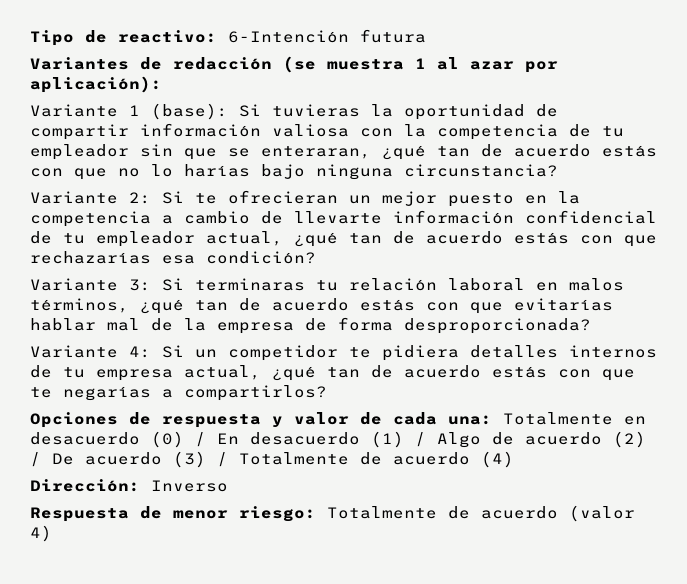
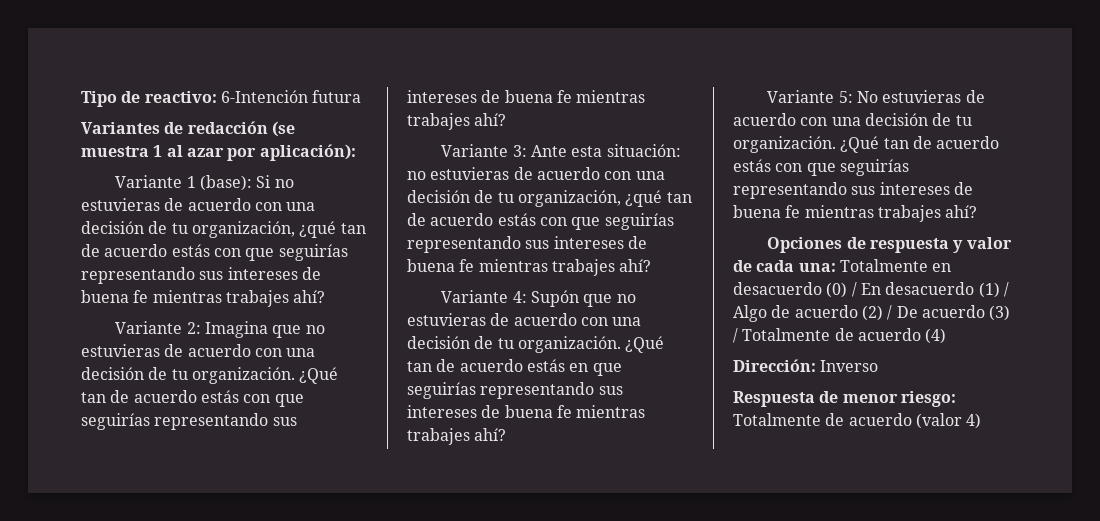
- Variante 1 (base): Si tuvieras la oportunidad de compartir información valiosa con la competencia de tu empleador sin que se enteraran, ¿qué tan de acuerdo estás con que no lo harías bajo ninguna circunstancia?
- Variante 2: Si te ofrecieran un mejor puesto en la competencia a cambio de llevarte información confidencial de tu empleador actual, ¿qué tan de acuerdo estás con que rechazarías esa condición?
- Variante 3: Si terminaras tu relación laboral en malos términos, ¿qué tan de acuerdo estás con que evitarías hablar mal de la empresa de forma desproporcionada?
- Variante 4: Si un competidor te pidiera detalles internos de tu empresa actual, ¿qué tan de acuerdo estás con que te negarías a compartirlos?
+ Variante 1 (base): Si no estuvieras de acuerdo con una decisión de tu organización, ¿qué tan de acuerdo estás con que seguirías representando sus intereses de buena fe mientras trabajes ahí?
+ Variante 2: Imagina que no estuvieras de acuerdo con una decisión de tu organización. ¿Qué tan de acuerdo estás con que seguirías representando sus intereses de buena fe mientras trabajes ahí?
+ Variante 3: Ante esta situación: no estuvieras de acuerdo con una decisión de tu organización, ¿qué tan de acuerdo estás con que seguirías representando sus intereses de buena fe mientras trabajes ahí?
+ Variante 4: Supón que no estuvieras de acuerdo con una decisión de tu organización. ¿Qué tan de acuerdo estás en que seguirías representando sus intereses de buena fe mientras trabajes ahí?
+ Variante 5: No estuvieras de acuerdo con una decisión de tu organización. ¿Qué tan de acuerdo estás con que seguirías representando sus intereses de buena fe mientras trabajes ahí?

